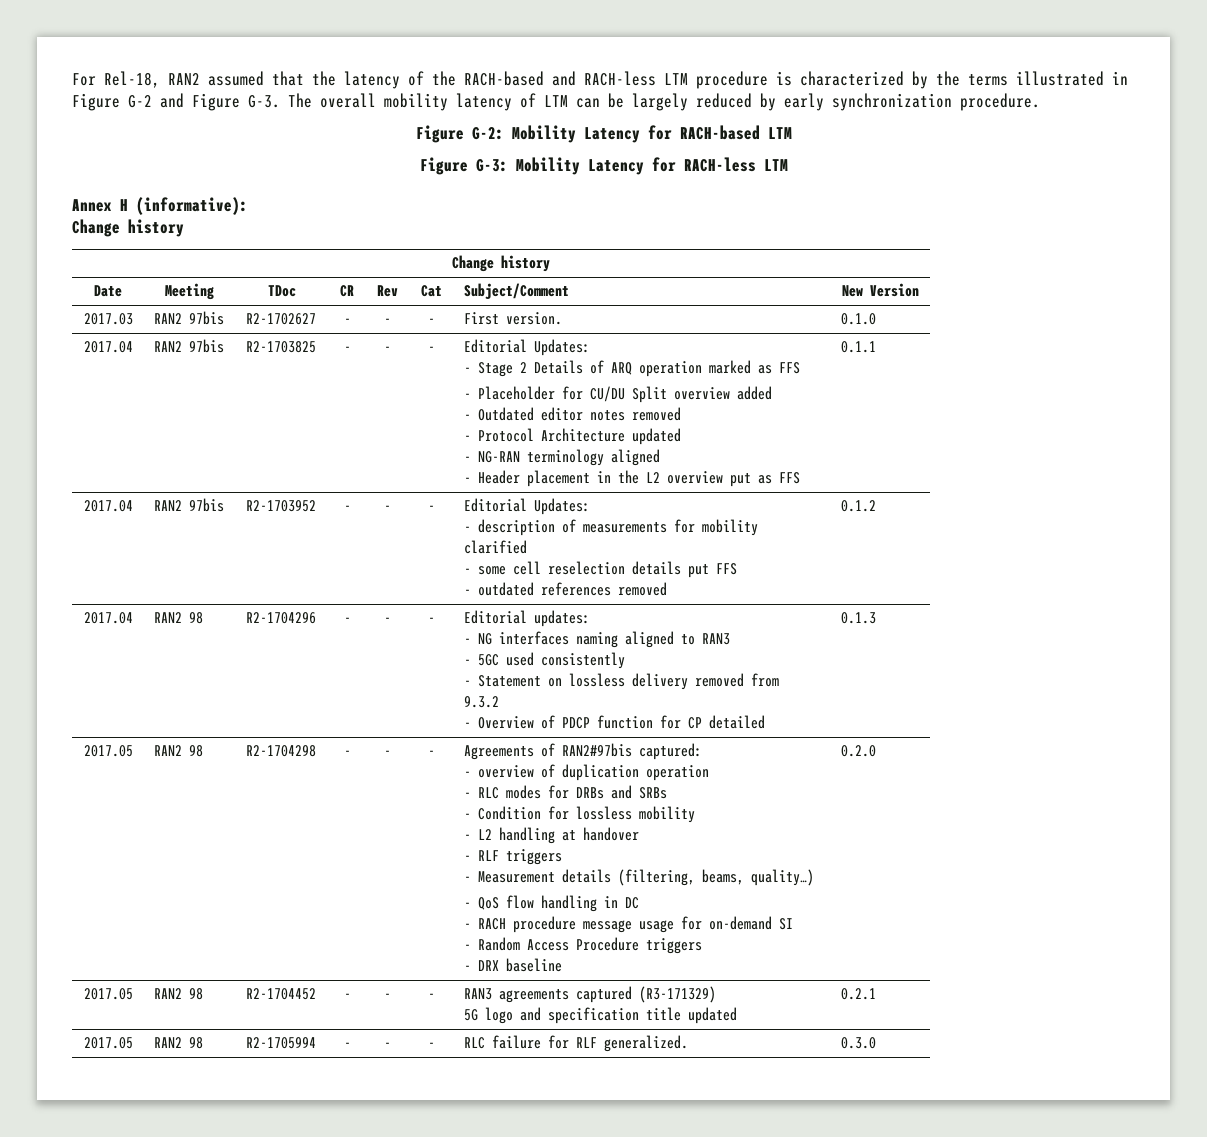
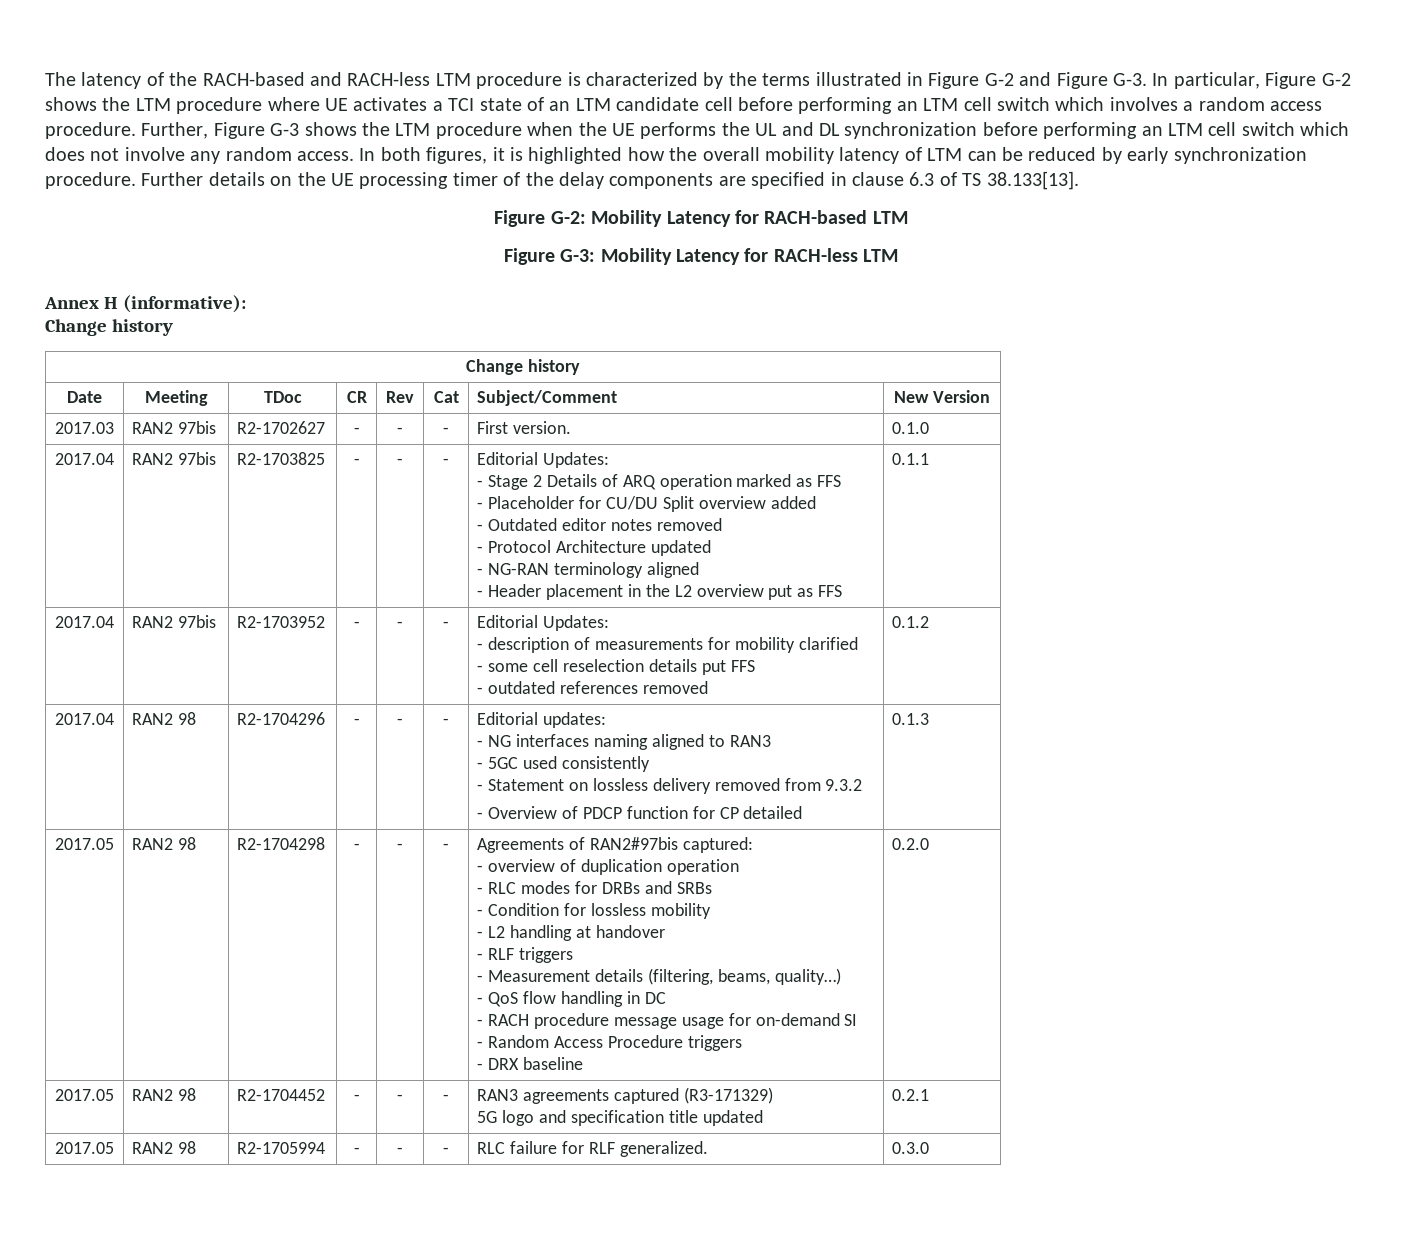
- For Rel-18, RAN2 assumed that the latency of the RACH-based and RACH-less LTM procedure is characterized by the terms illustrated in Figure G-2 and Figure G-3. The overall mobility latency of LTM can be largely reduced by early synchronization procedure.
+ The latency of the RACH-based and RACH-less LTM procedure is characterized by the terms illustrated in Figure G-2 and Figure G-3. In particular, Figure G-2 shows the LTM procedure where UE activates a TCI state of an LTM candidate cell before performing an LTM cell switch which involves a random access procedure. Further, Figure G-3 shows the LTM procedure when the UE performs the UL and DL synchronization before performing an LTM cell switch which does not involve any random access. In both figures, it is highlighted how the overall mobility latency of LTM can be reduced by early synchronization procedure. Further details on the UE processing timer of the delay components are specified in clause 6.3 of TS 38.133[13].

